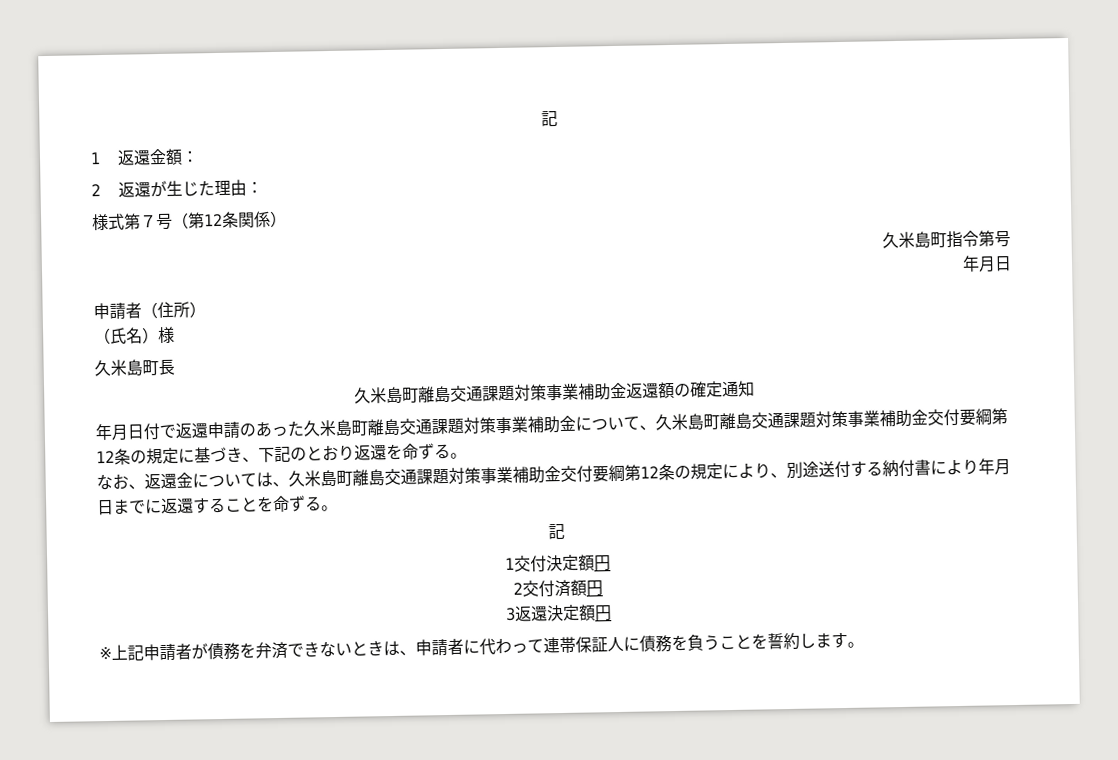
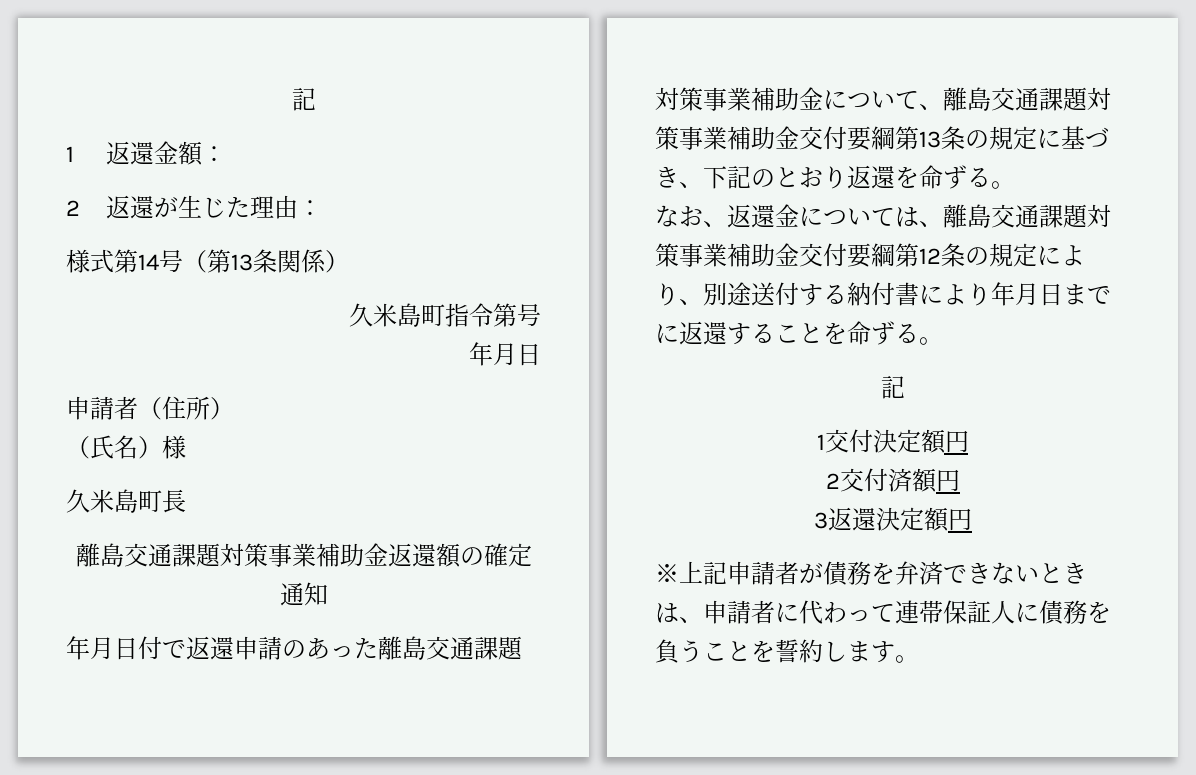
- 様式第７号（第12条関係）
+ 様式第14号（第13条関係）
- 久米島町離島交通課題対策事業補助金返還額の確定通知
+ 離島交通課題対策事業補助金返還額の確定通知
- 年月日付で返還申請のあった久米島町離島交通課題対策事業補助金について、久米島町離島交通課題対策事業補助金交付要綱第12条の規定に基づき、下記のとおり返還を命ずる。
+ 年月日付で返還申請のあった離島交通課題対策事業補助金について、離島交通課題対策事業補助金交付要綱第13条の規定に基づき、下記のとおり返還を命ずる。
- なお、返還金については、久米島町離島交通課題対策事業補助金交付要綱第12条の規定により、別途送付する納付書により年月日までに返還することを命ずる。
+ なお、返還金については、離島交通課題対策事業補助金交付要綱第12条の規定により、別途送付する納付書により年月日までに返還することを命ずる。

